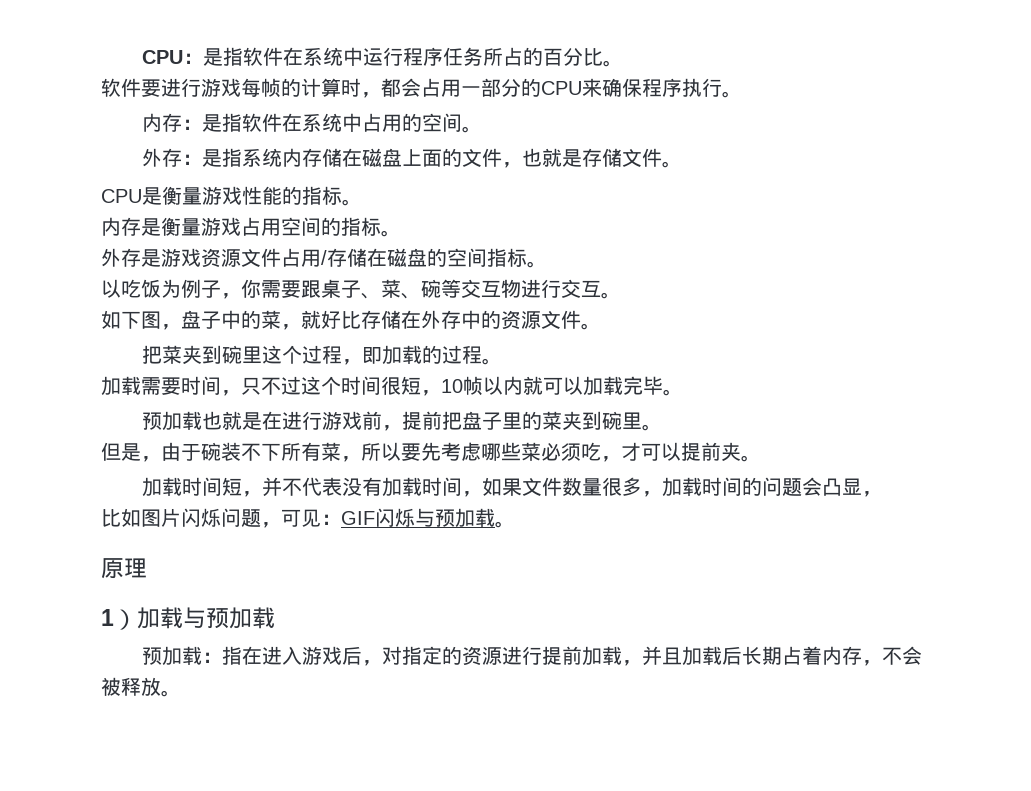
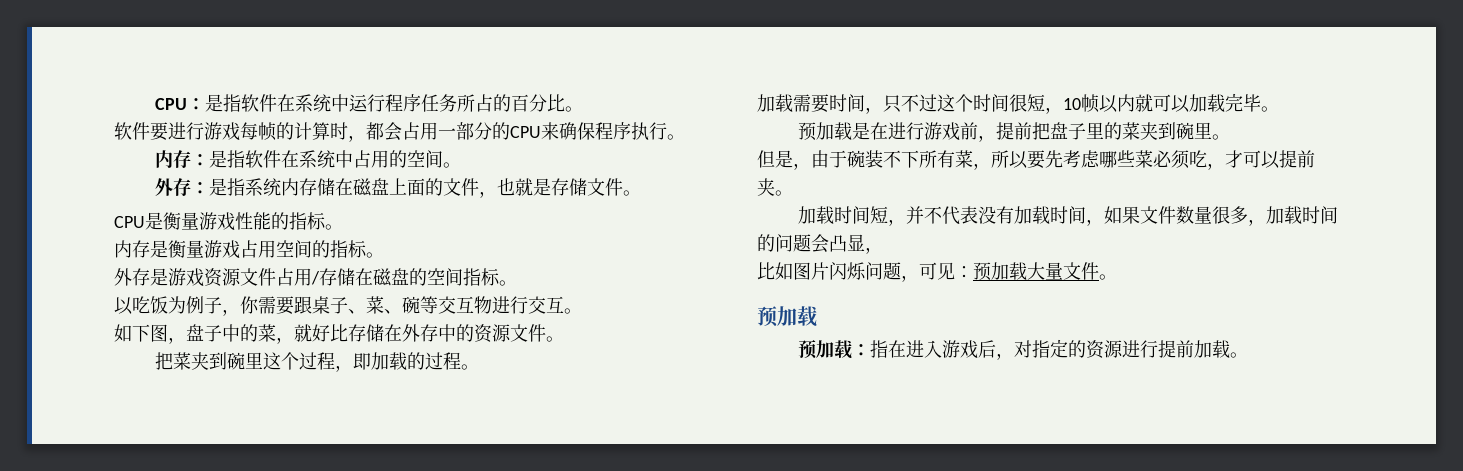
- 预加载也就是在进行游戏前，提前把盘子里的菜夹到碗里。
+ 预加载是在进行游戏前，提前把盘子里的菜夹到碗里。
- 比如图片闪烁问题，可见：GIF闪烁与预加载。
- 原理
- 1）加载与预加载
+ 比如图片闪烁问题，可见：预加载大量文件。
+ 预加载
- 预加载：指在进入游戏后，对指定的资源进行提前加载，并且加载后长期占着内存，不会被释放。
+ 预加载：指在进入游戏后，对指定的资源进行提前加载。

